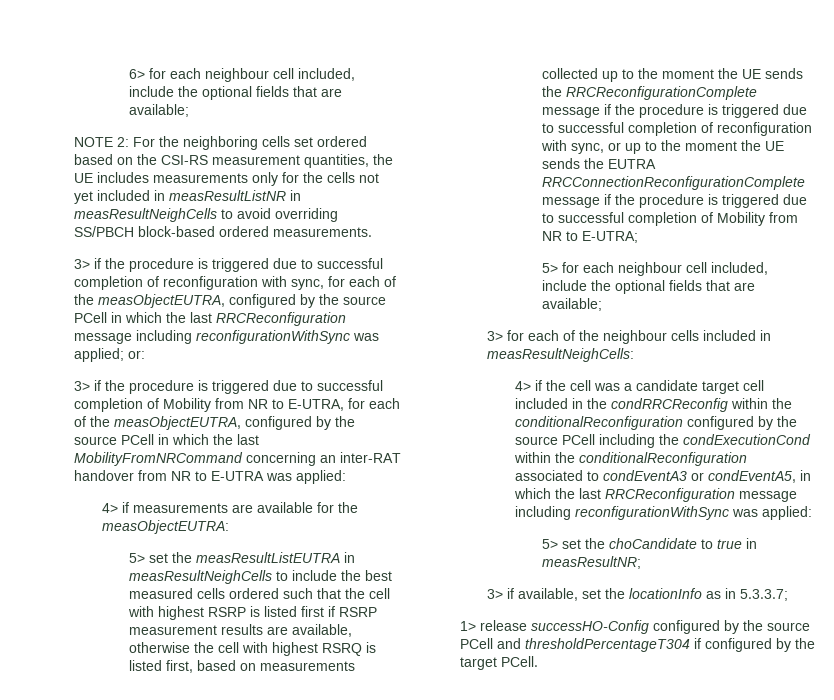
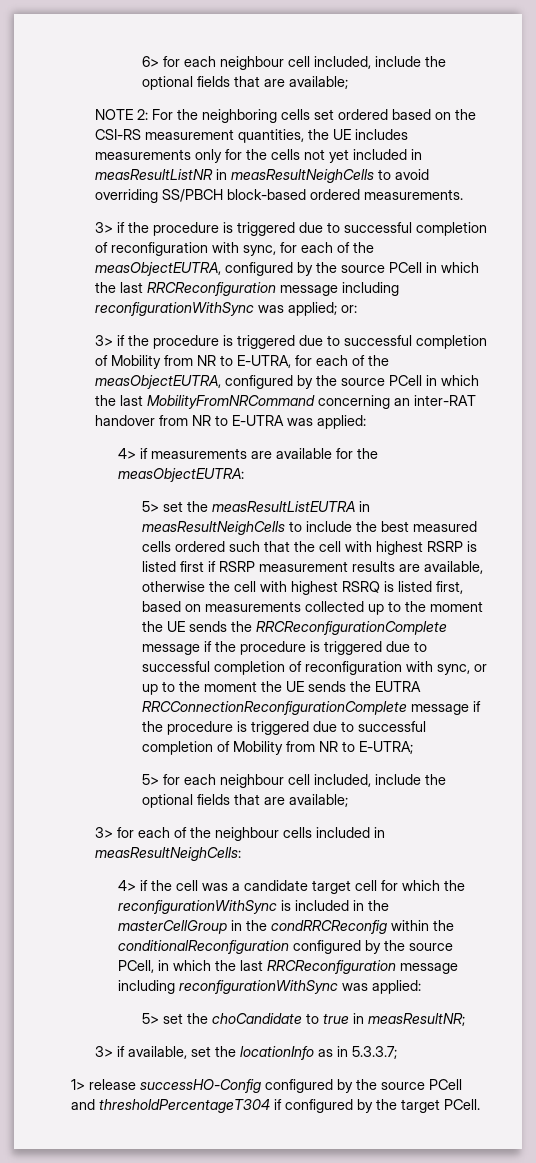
- 4> if the cell was a candidate target cell included in the condRRCReconfig within the conditionalReconfiguration configured by the source PCell including the condExecutionCond within the conditionalReconfiguration associated to condEventA3 or condEventA5, in which the last RRCReconfiguration message including reconfigurationWithSync was applied:
+ 4> if the cell was a candidate target cell for which the reconfigurationWithSync is included in the masterCellGroup in the condRRCReconfig within the conditionalReconfiguration configured by the source PCell, in which the last RRCReconfiguration message including reconfigurationWithSync was applied:

